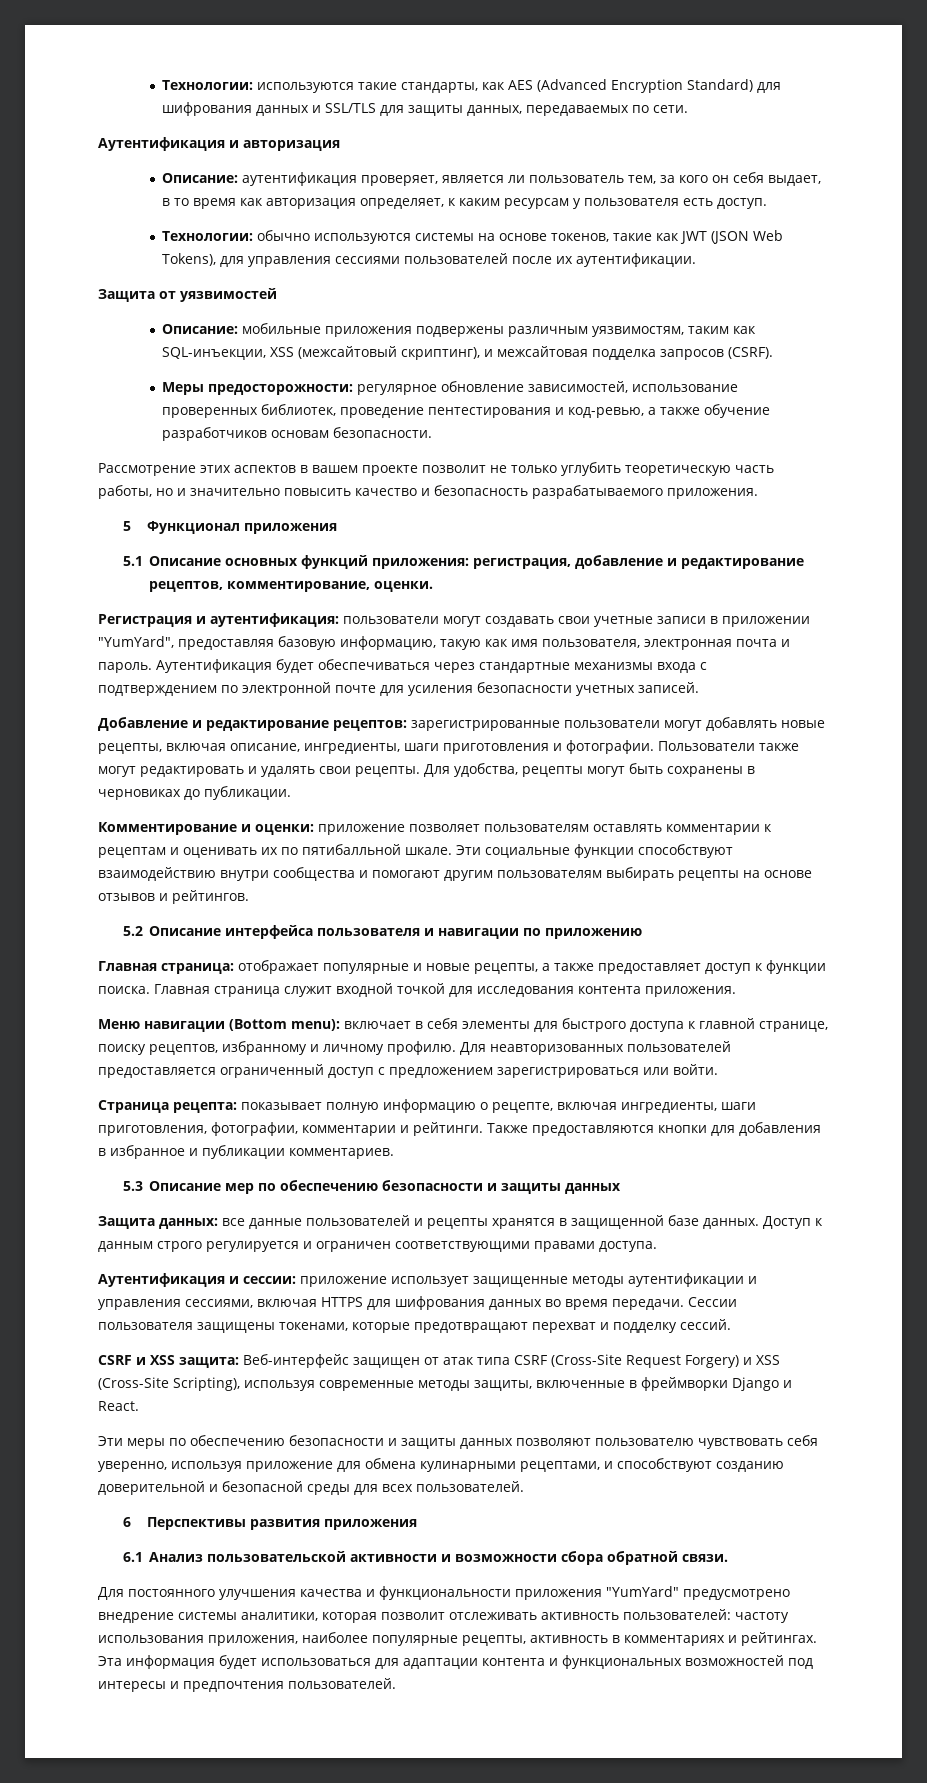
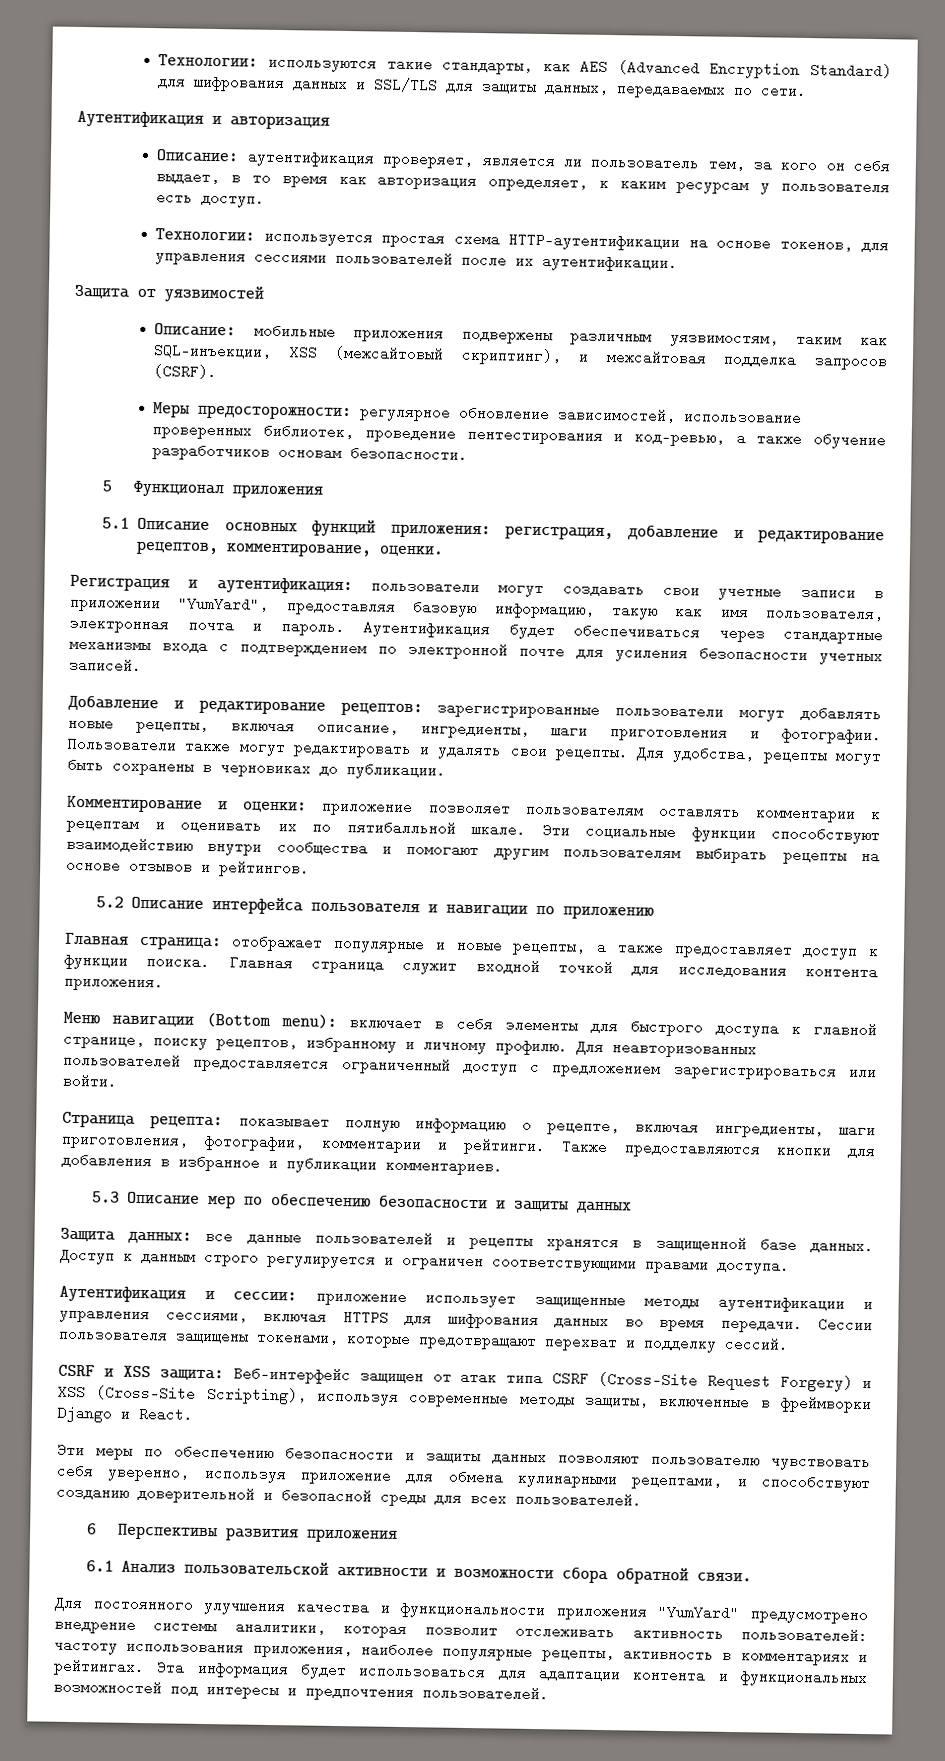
- Технологии: обычно используются системы на основе токенов, такие как JWT (JSON Web Tokens), для управления сессиями пользователей после их аутентификации.
+ Технологии: используется простая схема HTTP-аутентификации на основе токенов, для управления сессиями пользователей после их аутентификации.
- Рассмотрение этих аспектов в вашем проекте позволит не только углубить теоретическую часть работы, но и значительно повысить качество и безопасность разрабатываемого приложения.

